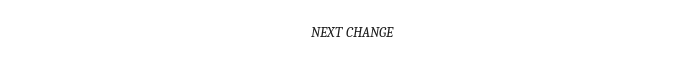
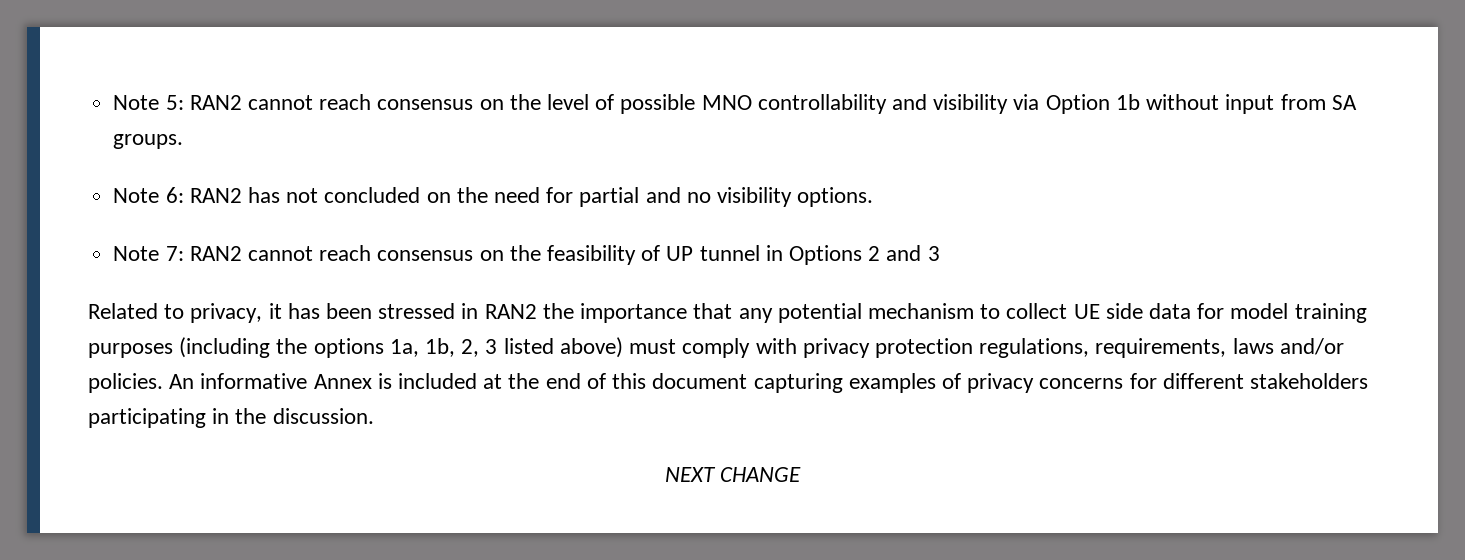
+ Note 5: RAN2 cannot reach consensus on the level of possible MNO controllability and visibility via Option 1b without input from SA groups.
+ Note 6: RAN2 has not concluded on the need for partial and no visibility options.
+ Note 7: RAN2 cannot reach consensus on the feasibility of UP tunnel in Options 2 and 3
+ Related to privacy, it has been stressed in RAN2 the importance that any potential mechanism to collect UE side data for model training purposes (including the options 1a, 1b, 2, 3 listed above) must comply with privacy protection regulations, requirements, laws and/or policies. An informative Annex is included at the end of this document capturing examples of privacy concerns for different stakeholders participating in the discussion.

